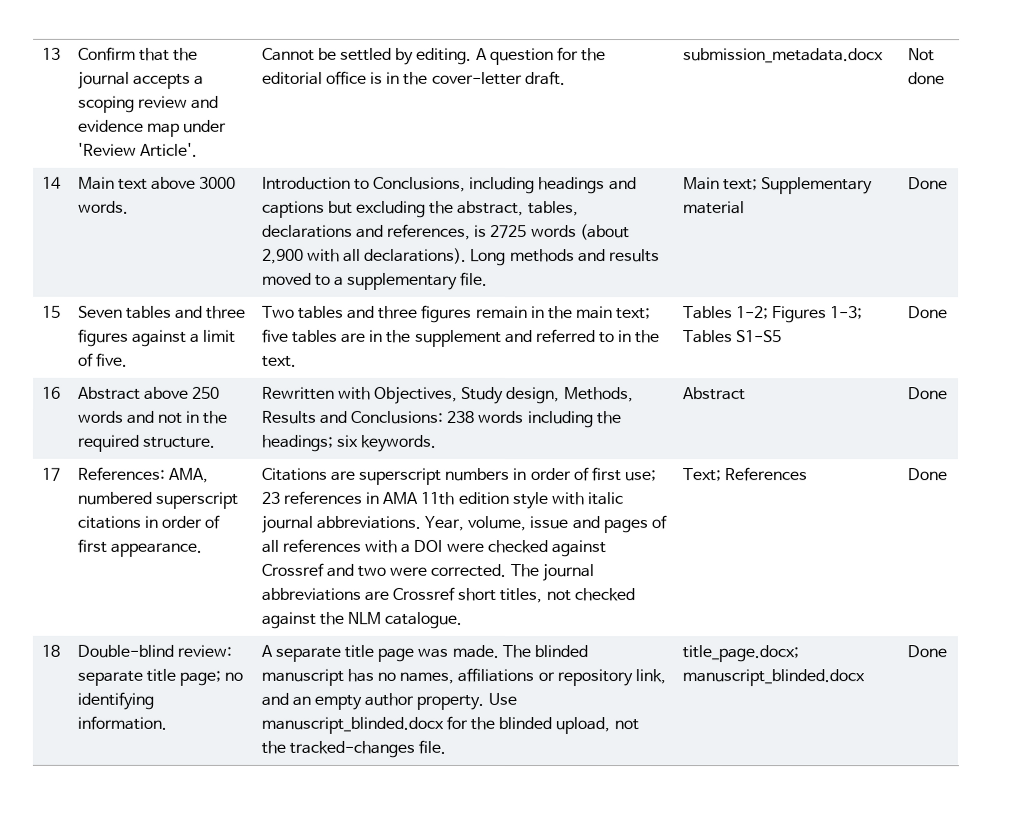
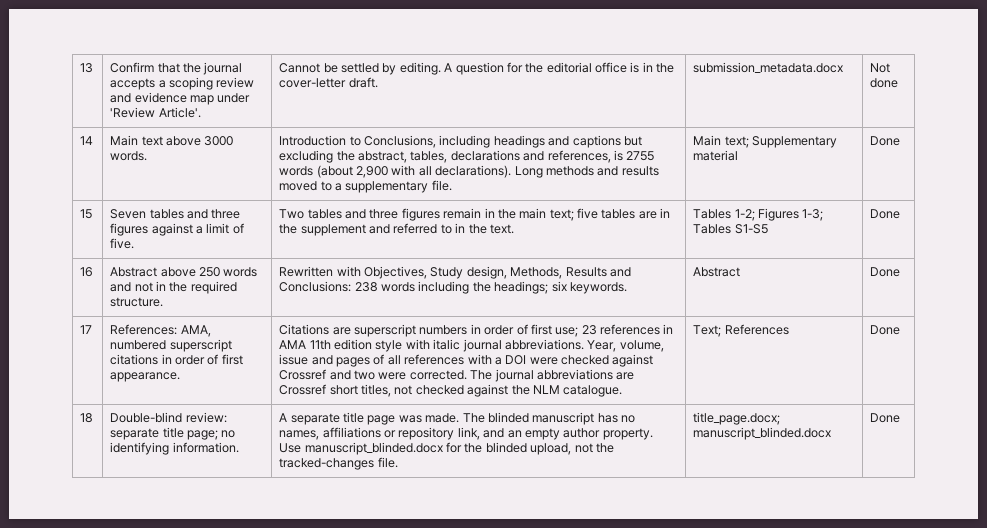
- Introduction to Conclusions, including headings and captions but excluding the abstract, tables, declarations and references, is 2725 words (about 2,900 with all declarations).
+ Introduction to Conclusions, including headings and captions but excluding the abstract, tables, declarations and references, is 2755 words (about 2,900 with all declarations).

